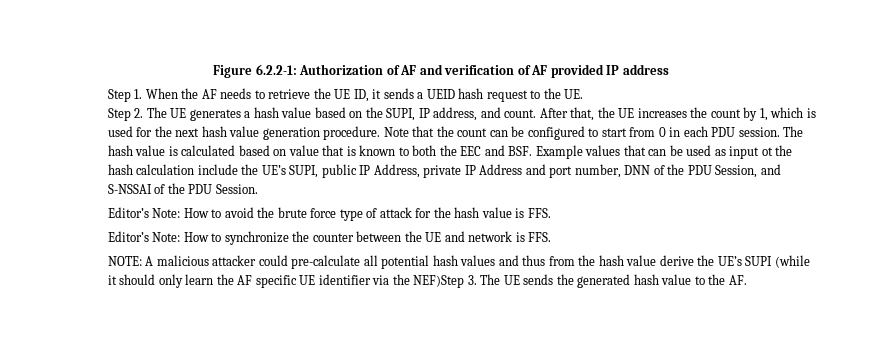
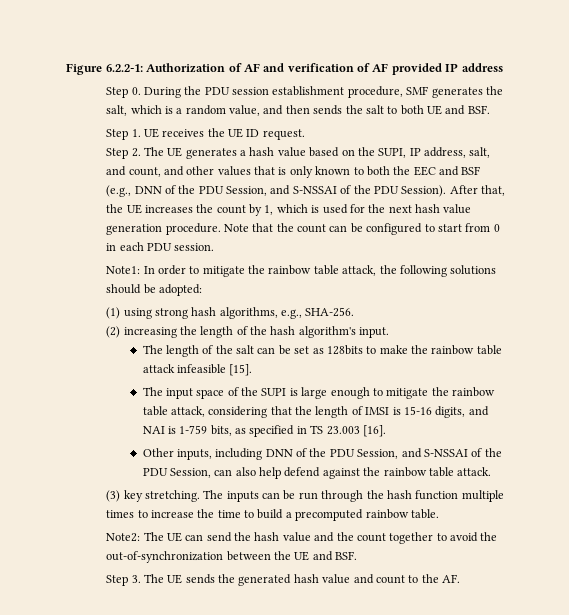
- Step 1. When the AF needs to retrieve the UE ID, it sends a UEID hash request to the UE.
+ Step 0. During the PDU session establishment procedure, SMF generates the salt, which is a random value, and then sends the salt to both UE and BSF.
+ Step 1. UE receives the UE ID request.
- Step 2. The UE generates a hash value based on the SUPI, IP address, and count.
+ Step 2. The UE generates a hash value based on the SUPI, IP address, salt, and count, and other values that is only known to both the EEC and BSF (e.g., DNN of the PDU Session, and S-NSSAI of the PDU Session).
- Note that the count can be configured to start from 0 in each PDU session. The hash value is calculated based on value that is known to both the EEC and BSF. Example values that can be used as input ot the hash calculation include the UE’s SUPI, public IP Address, private IP Address and port number, DNN of the PDU Session, and S-NSSAI of the PDU Session.
- Editor’s Note: How to avoid the brute force type of attack for the hash value is FFS.
- Editor’s Note: How to synchronize the counter between the UE and network is FFS.
- NOTE: A malicious attacker could pre-calculate all potential hash values and thus from the hash value derive the UE’s SUPI (while it should only learn the AF specific UE identifier via the NEF)Step 3. The UE sends the generated hash value to the AF.
+ Note that the count can be configured to start from 0 in each PDU session.
+ Note1: In order to mitigate the rainbow table attack, the following solutions should be adopted:
+ (1) using strong hash algorithms, e.g., SHA-256.
+ (2) increasing the length of the hash algorithm's input.
+ The length of the salt can be set as 128bits to make the rainbow table attack infeasible [15].
+ The input space of the SUPI is large enough to mitigate the rainbow table attack, considering that the length of IMSI is 15-16 digits, and NAI is 1-759 bits, as specified in TS 23.003 [16].
+ Other inputs, including DNN of the PDU Session, and S-NSSAI of the PDU Session, can also help defend against the rainbow table attack.
+ (3) key stretching. The inputs can be run through the hash function multiple times to increase the time to build a precomputed rainbow table.
+ Note2: The UE can send the hash value and the count together to avoid the out-of-synchronization between the UE and BSF.
+ Step 3. The UE sends the generated hash value and count to the AF.

